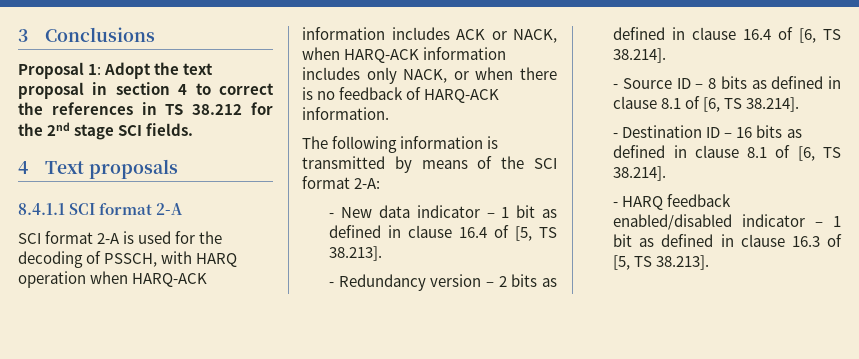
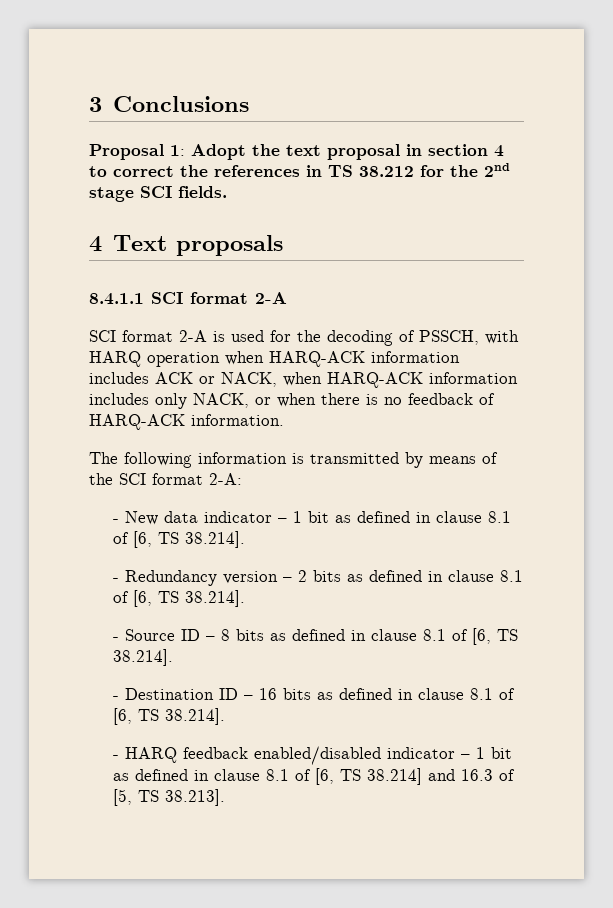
- - New data indicator – 1 bit as defined in clause 16.4 of [5, TS 38.213].
+ - New data indicator – 1 bit as defined in clause 8.1 of [6, TS 38.214].
- - Redundancy version – 2 bits as defined in clause 16.4 of [6, TS 38.214].
+ - Redundancy version – 2 bits as defined in clause 8.1 of [6, TS 38.214].
- - HARQ feedback enabled/disabled indicator – 1 bit as defined in clause 16.3 of [5, TS 38.213].
+ - HARQ feedback enabled/disabled indicator – 1 bit as defined in clause 8.1 of [6, TS 38.214] and 16.3 of [5, TS 38.213].

